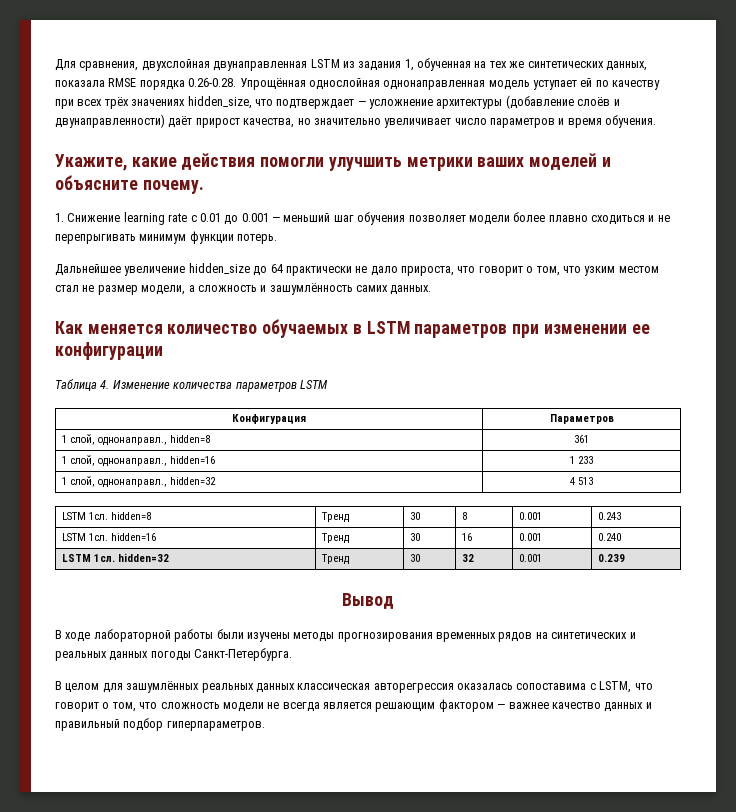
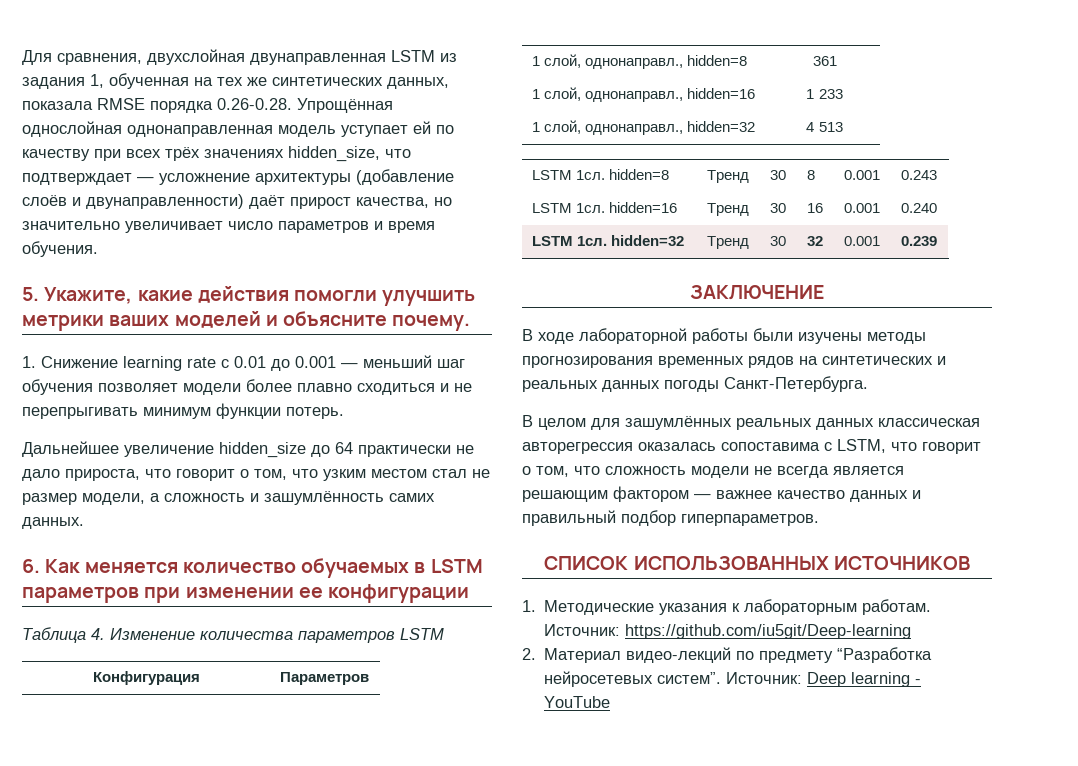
- Укажите, какие действия помогли улучшить метрики ваших моделей и объясните почему.
+ 5. Укажите, какие действия помогли улучшить метрики ваших моделей и объясните почему.
- Как меняется количество обучаемых в LSTM параметров при изменении ее конфигурации
+ 6. Как меняется количество обучаемых в LSTM параметров при изменении ее конфигурации
- Вывод
+ ЗАКЛЮЧЕНИЕ
+ СПИСОК ИСПОЛЬЗОВАННЫХ ИСТОЧНИКОВ
+ 1. Методические указания к лабораторным работам. Источник: https://github.com/iu5git/Deep-learning
+ 2. Материал видео-лекций по предмету “Разработка нейросетевых систем”. Источник: Deep learning - YouTube

